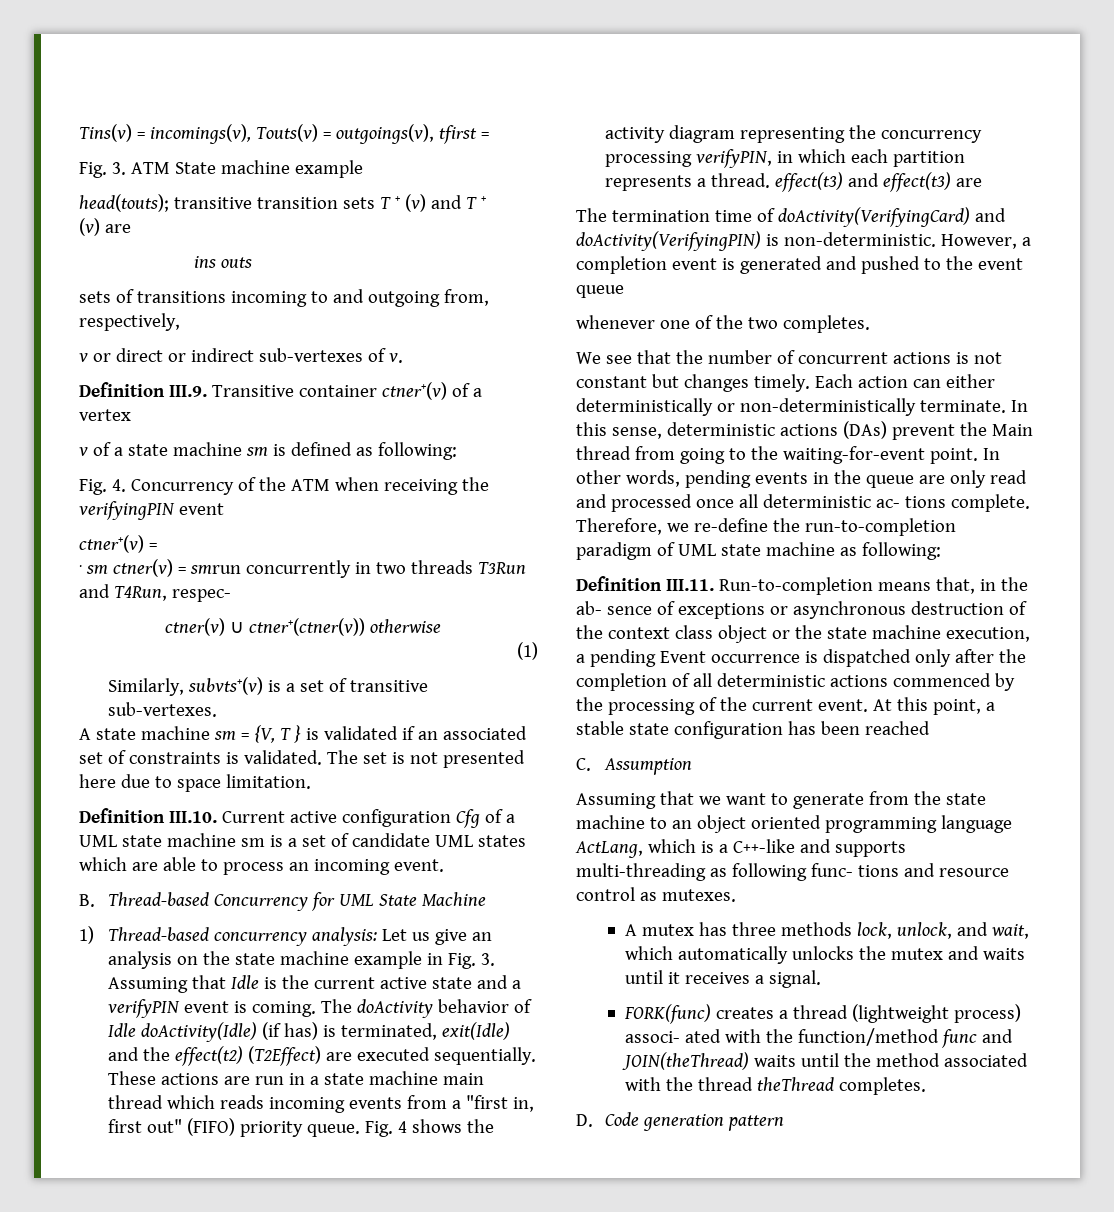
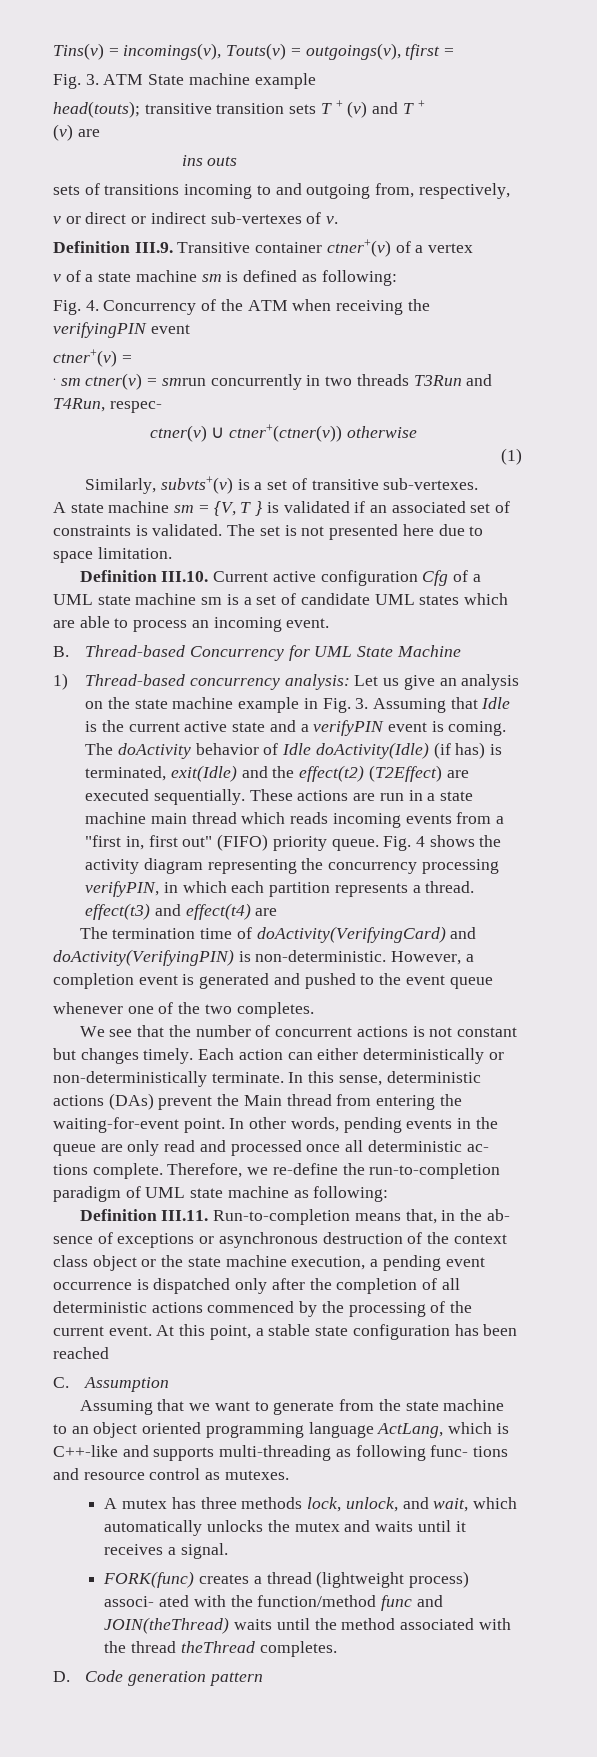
- Fig. 4 shows the activity diagram representing the concurrency processing verifyPIN, in which each partition represents a thread. effect(t3) and effect(t3) are
+ Fig. 4 shows the activity diagram representing the concurrency processing verifyPIN, in which each partition represents a thread. effect(t3) and effect(t4) are
- In this sense, deterministic actions (DAs) prevent the Main thread from going to the waiting-for-event point.
+ In this sense, deterministic actions (DAs) prevent the Main thread from entering the waiting-for-event point.
- Definition III.11. Run-to-completion means that, in the ab- sence of exceptions or asynchronous destruction of the context class object or the state machine execution, a pending Event occurrence is dispatched only after the completion of all deterministic actions commenced by the processing of the current event.
+ Definition III.11. Run-to-completion means that, in the ab- sence of exceptions or asynchronous destruction of the context class object or the state machine execution, a pending event occurrence is dispatched only after the completion of all deterministic actions commenced by the processing of the current event.
- Assuming that we want to generate from the state machine to an object oriented programming language ActLang, which is a C++-like and supports multi-threading as following func- tions and resource control as mutexes.
+ Assuming that we want to generate from the state machine to an object oriented programming language ActLang, which is C++-like and supports multi-threading as following func- tions and resource control as mutexes.

